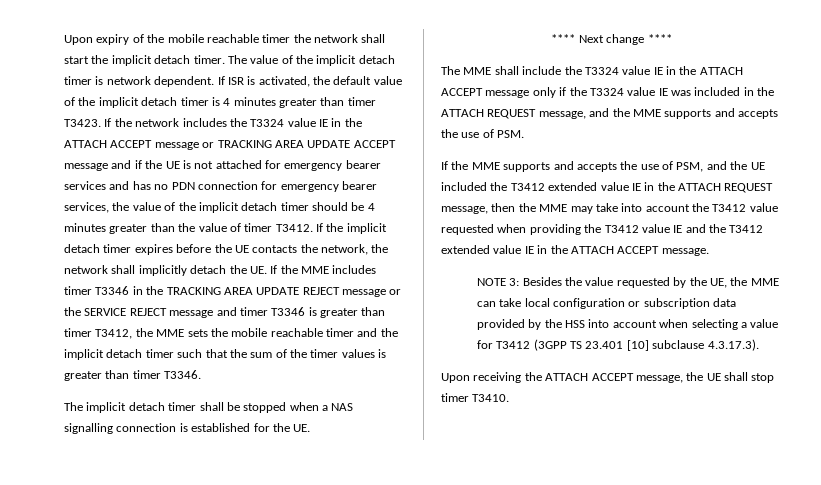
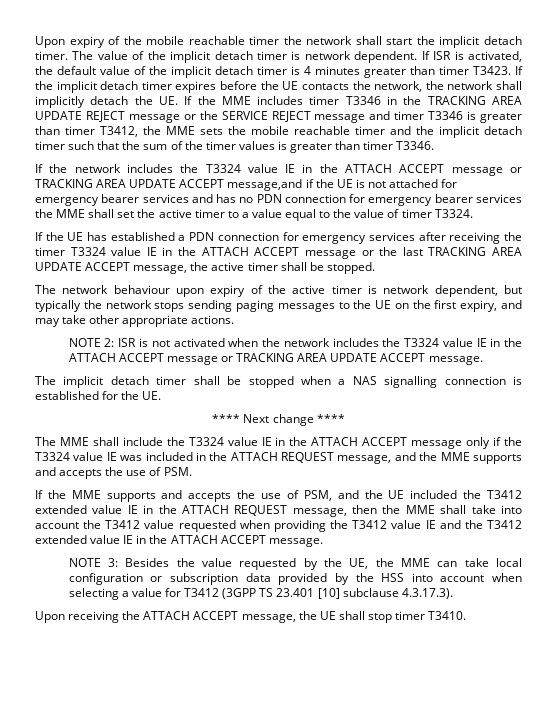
- If the network includes the T3324 value IE in the ATTACH ACCEPT message or TRACKING AREA UPDATE ACCEPT message and if the UE is not attached for emergency bearer services and has no PDN connection for emergency bearer services, the value of the implicit detach timer should be 4 minutes greater than the value of timer T3412. If the implicit detach timer expires before the UE contacts the network, the network shall implicitly detach the UE. If the MME includes timer T3346 in the TRACKING AREA UPDATE REJECT message or the SERVICE REJECT message and timer T3346 is greater than timer T3412, the MME sets the mobile reachable timer and the implicit detach timer such that the sum of the timer values is greater than timer T3346.
+ If the implicit detach timer expires before the UE contacts the network, the network shall implicitly detach the UE. If the MME includes timer T3346 in the TRACKING AREA UPDATE REJECT message or the SERVICE REJECT message and timer T3346 is greater than timer T3412, the MME sets the mobile reachable timer and the implicit detach timer such that the sum of the timer values is greater than timer T3346.
+ If the network includes the T3324 value IE in the ATTACH ACCEPT message or TRACKING AREA UPDATE ACCEPT message,and if the UE is not attached for emergency bearer services and has no PDN connection for emergency bearer services the MME shall set the active timer to a value equal to the value of timer T3324.
+ If the UE has established a PDN connection for emergency services after receiving the timer T3324 value IE in the ATTACH ACCEPT message or the last TRACKING AREA UPDATE ACCEPT message, the active timer shall be stopped.
+ The network behaviour upon expiry of the active timer is network dependent, but typically the network stops sending paging messages to the UE on the first expiry, and may take other appropriate actions.
+ NOTE 2: ISR is not activated when the network includes the T3324 value IE in the ATTACH ACCEPT message or TRACKING AREA UPDATE ACCEPT message.
- If the MME supports and accepts the use of PSM, and the UE included the T3412 extended value IE in the ATTACH REQUEST message, then the MME may take into account the T3412 value requested when providing the T3412 value IE and the T3412 extended value IE in the ATTACH ACCEPT message.
+ If the MME supports and accepts the use of PSM, and the UE included the T3412 extended value IE in the ATTACH REQUEST message, then the MME shall take into account the T3412 value requested when providing the T3412 value IE and the T3412 extended value IE in the ATTACH ACCEPT message.

